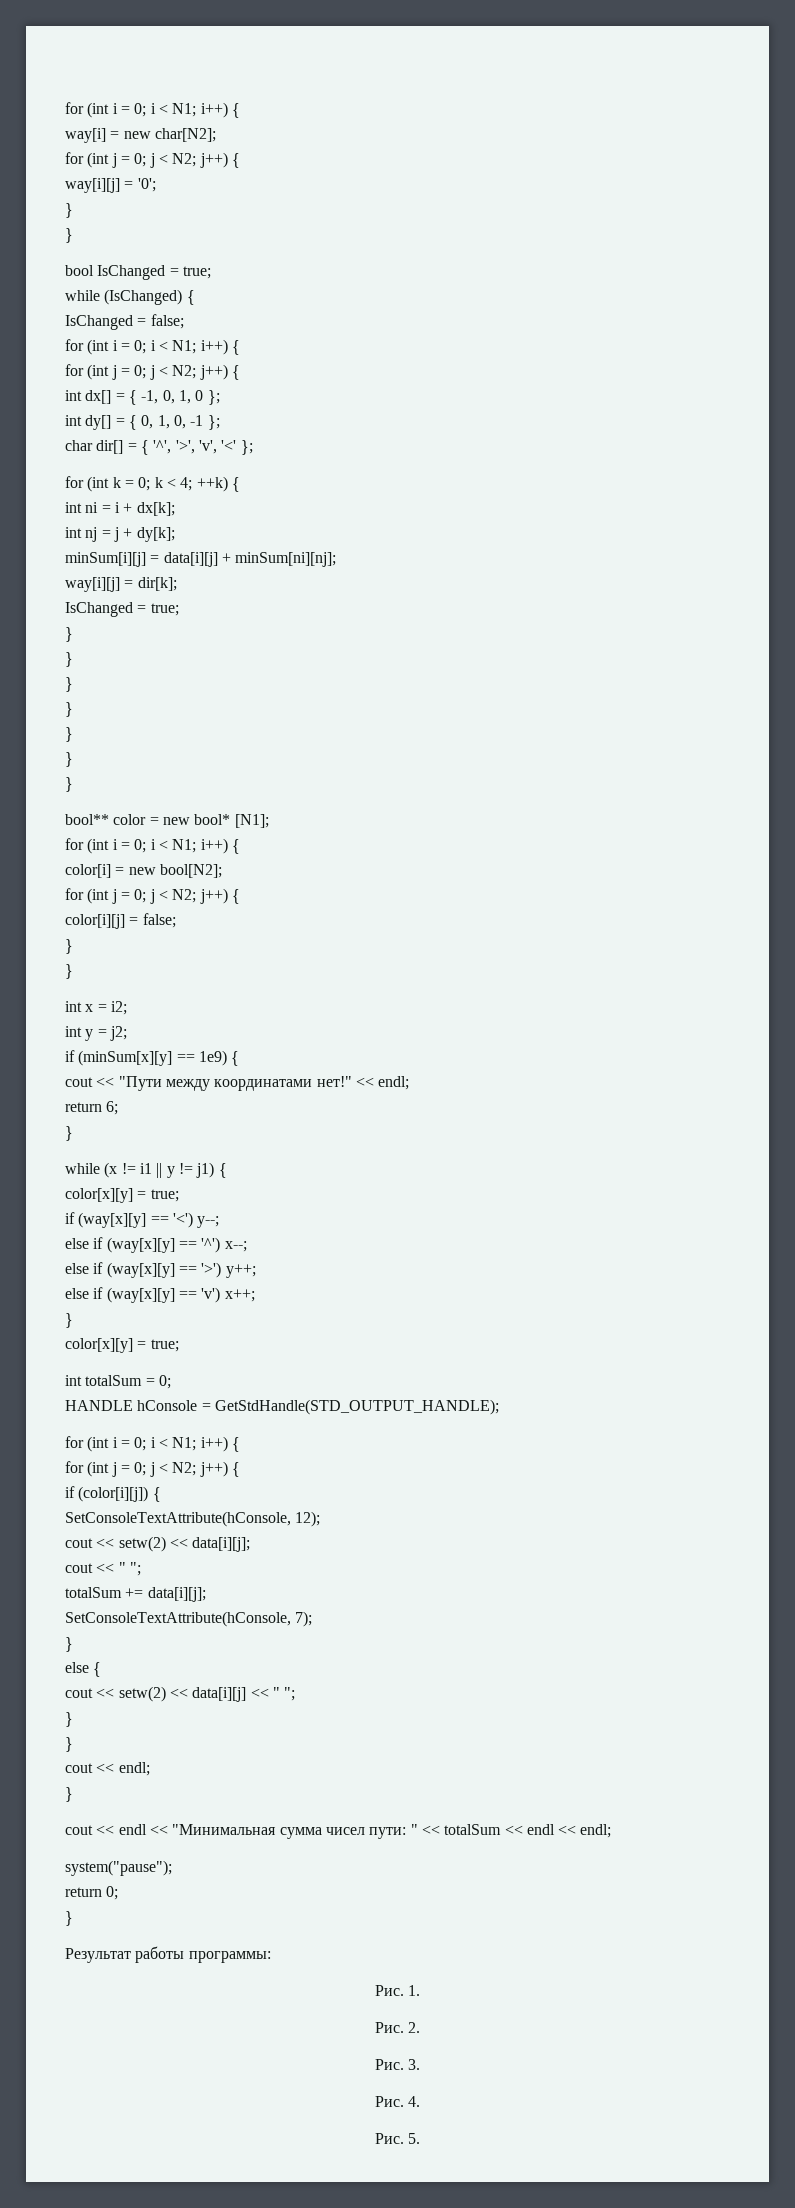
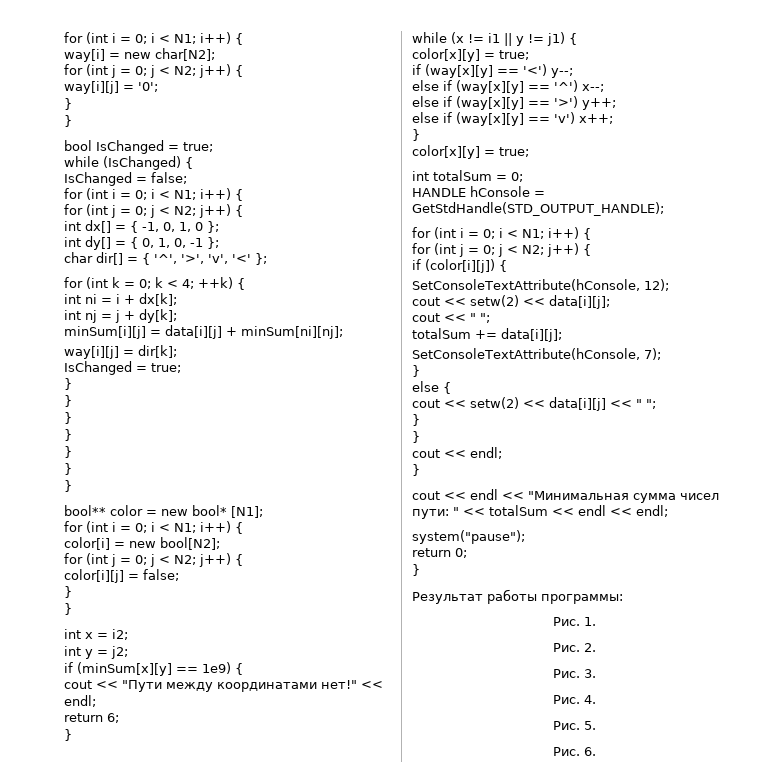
+ Рис. 6.

